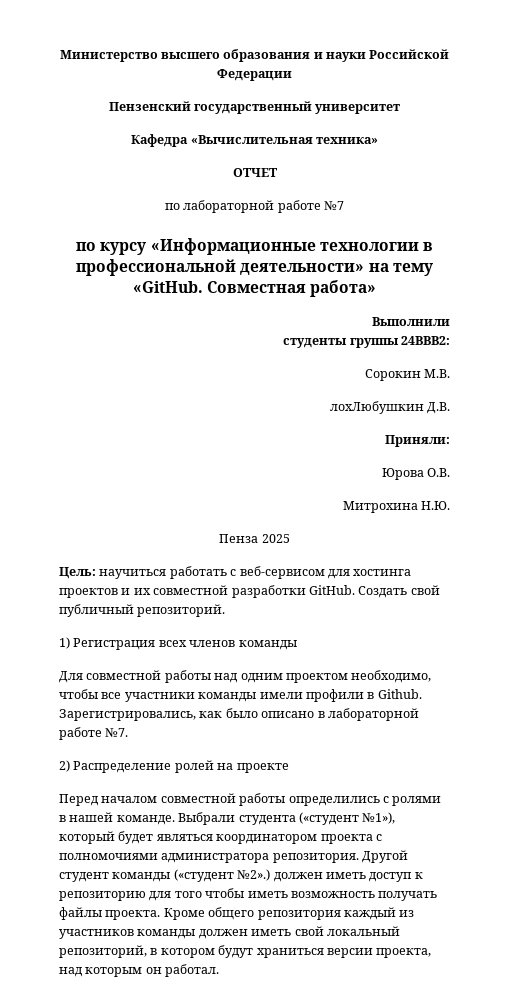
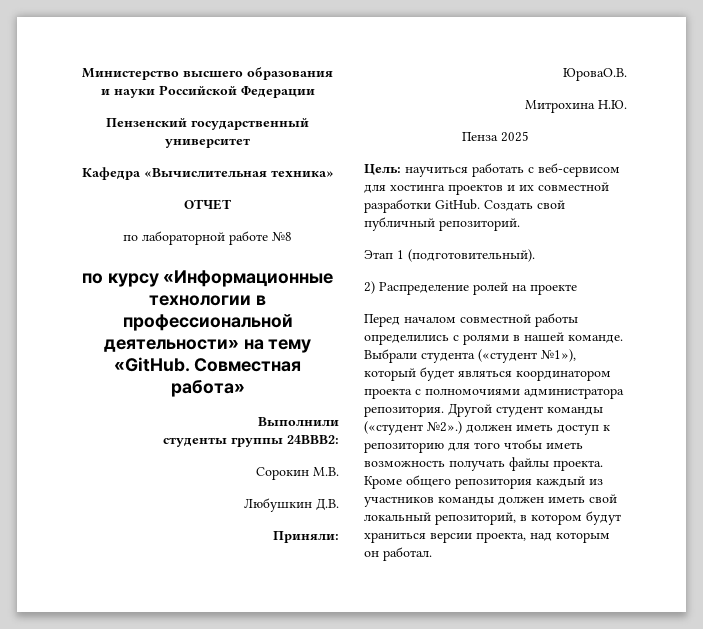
- по лабораторной работе №7
+ по лабораторной работе №8
- лохЛюбушкин Д.В.
+ Любушкин Д.В.
- Юрова О.В.
+ ЮроваО.В.
- 1) Регистрация всех членов команды
- Для совместной работы над одним проектом необходимо, чтобы все участники команды имели профили в Github. Зарегистрировались, как было описано в лабораторной работе №7.
+ Этап 1 (подготовительный).

